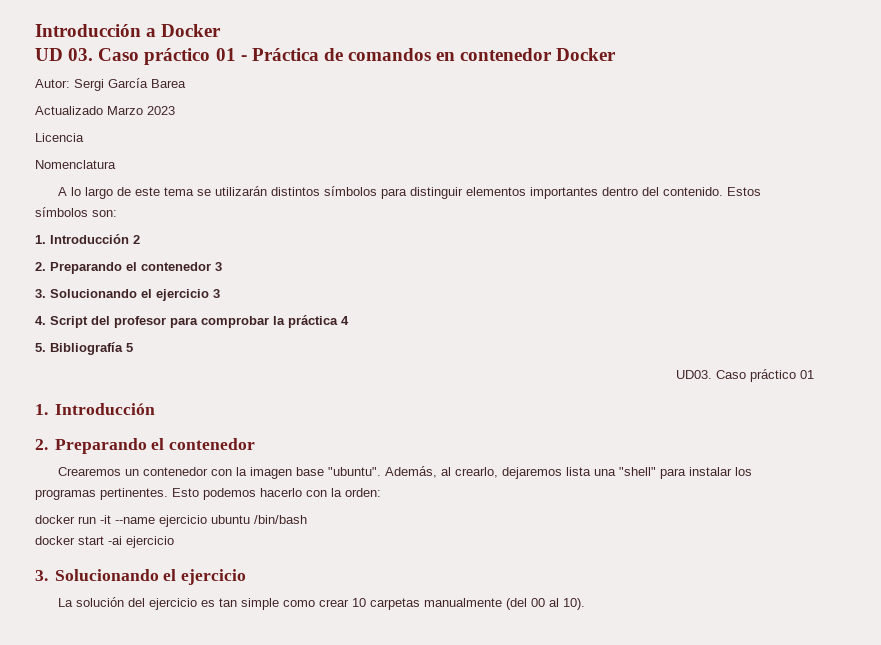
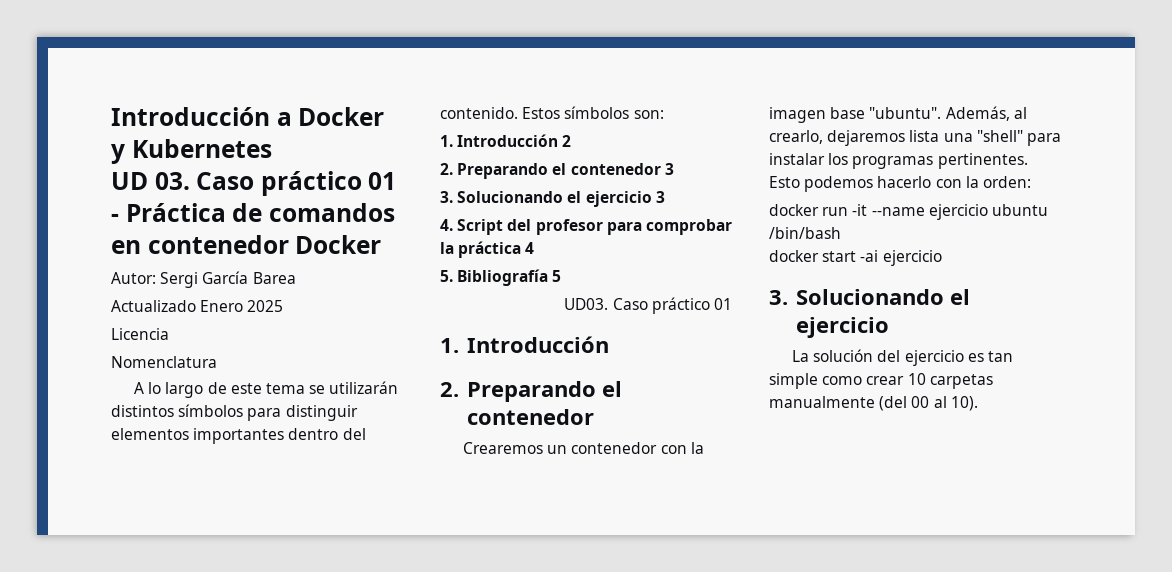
- Introducción a Docker
+ Introducción a Docker y Kubernetes
- Actualizado Marzo 2023
+ Actualizado Enero 2025

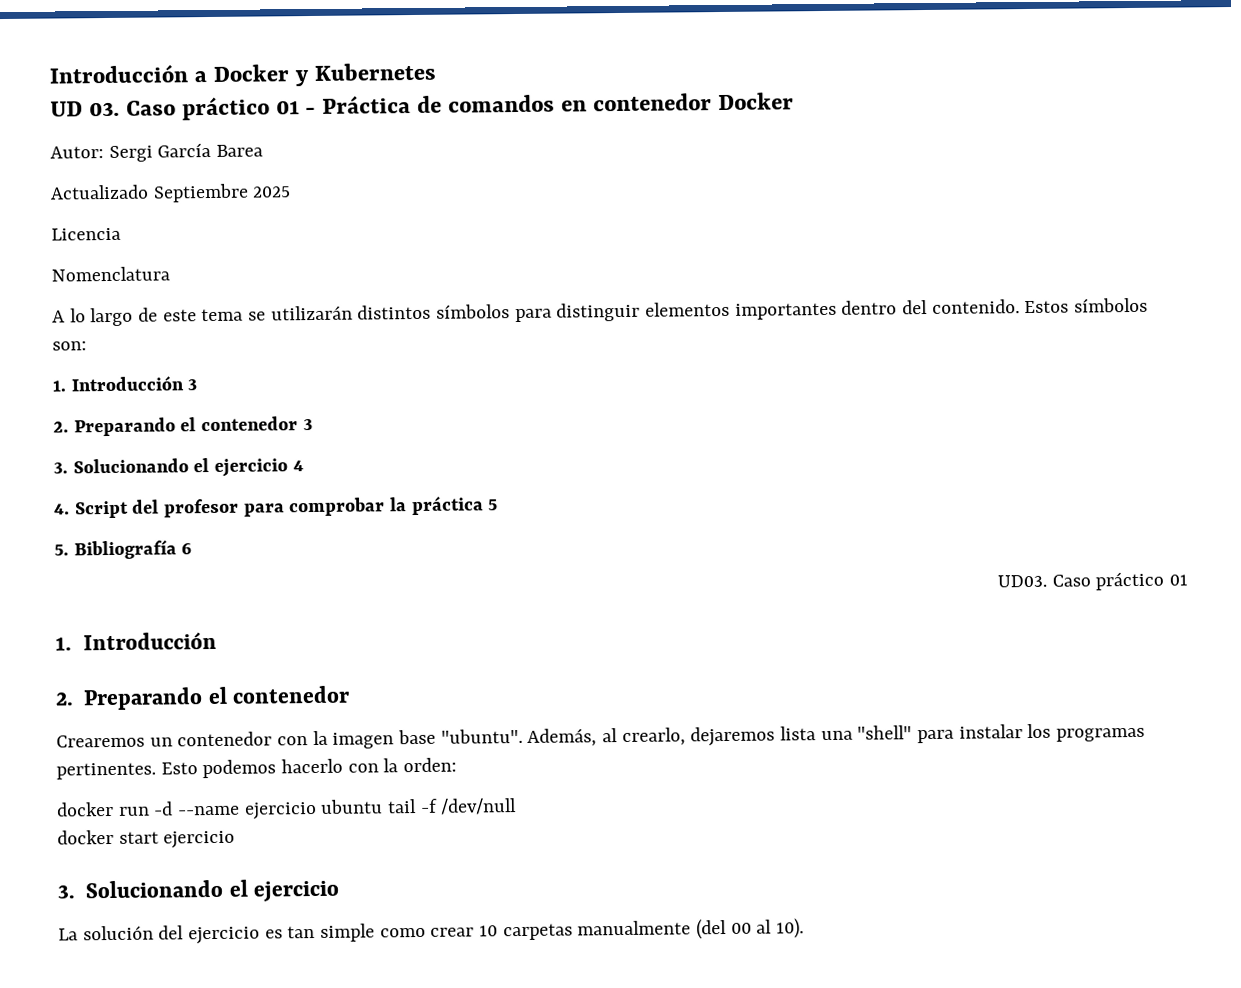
- Actualizado Enero 2025
+ Actualizado Septiembre 2025
- 1. Introducción 2
+ 1. Introducción 3
- 3. Solucionando el ejercicio 3
+ 3. Solucionando el ejercicio 4
- 4. Script del profesor para comprobar la práctica 4
+ 4. Script del profesor para comprobar la práctica 5
- 5. Bibliografía 5
+ 5. Bibliografía 6
- docker run -it --name ejercicio ubuntu /bin/bash
+ docker run -d --name ejercicio ubuntu tail -f /dev/null
- docker start -ai ejercicio
+ docker start ejercicio

